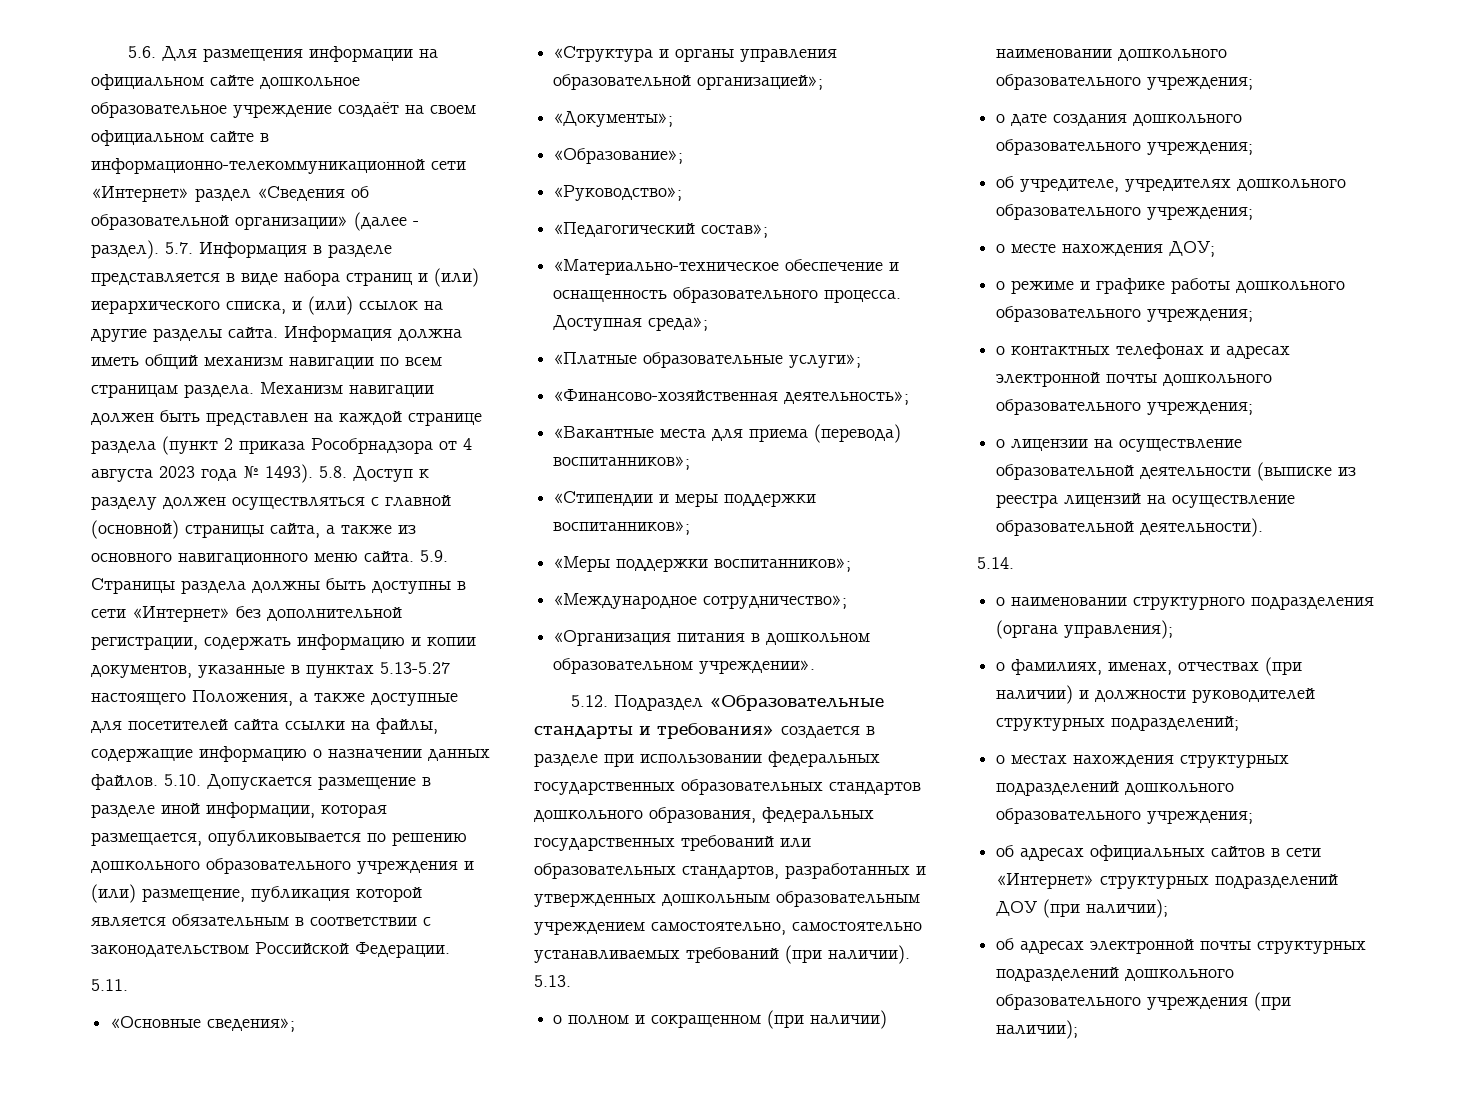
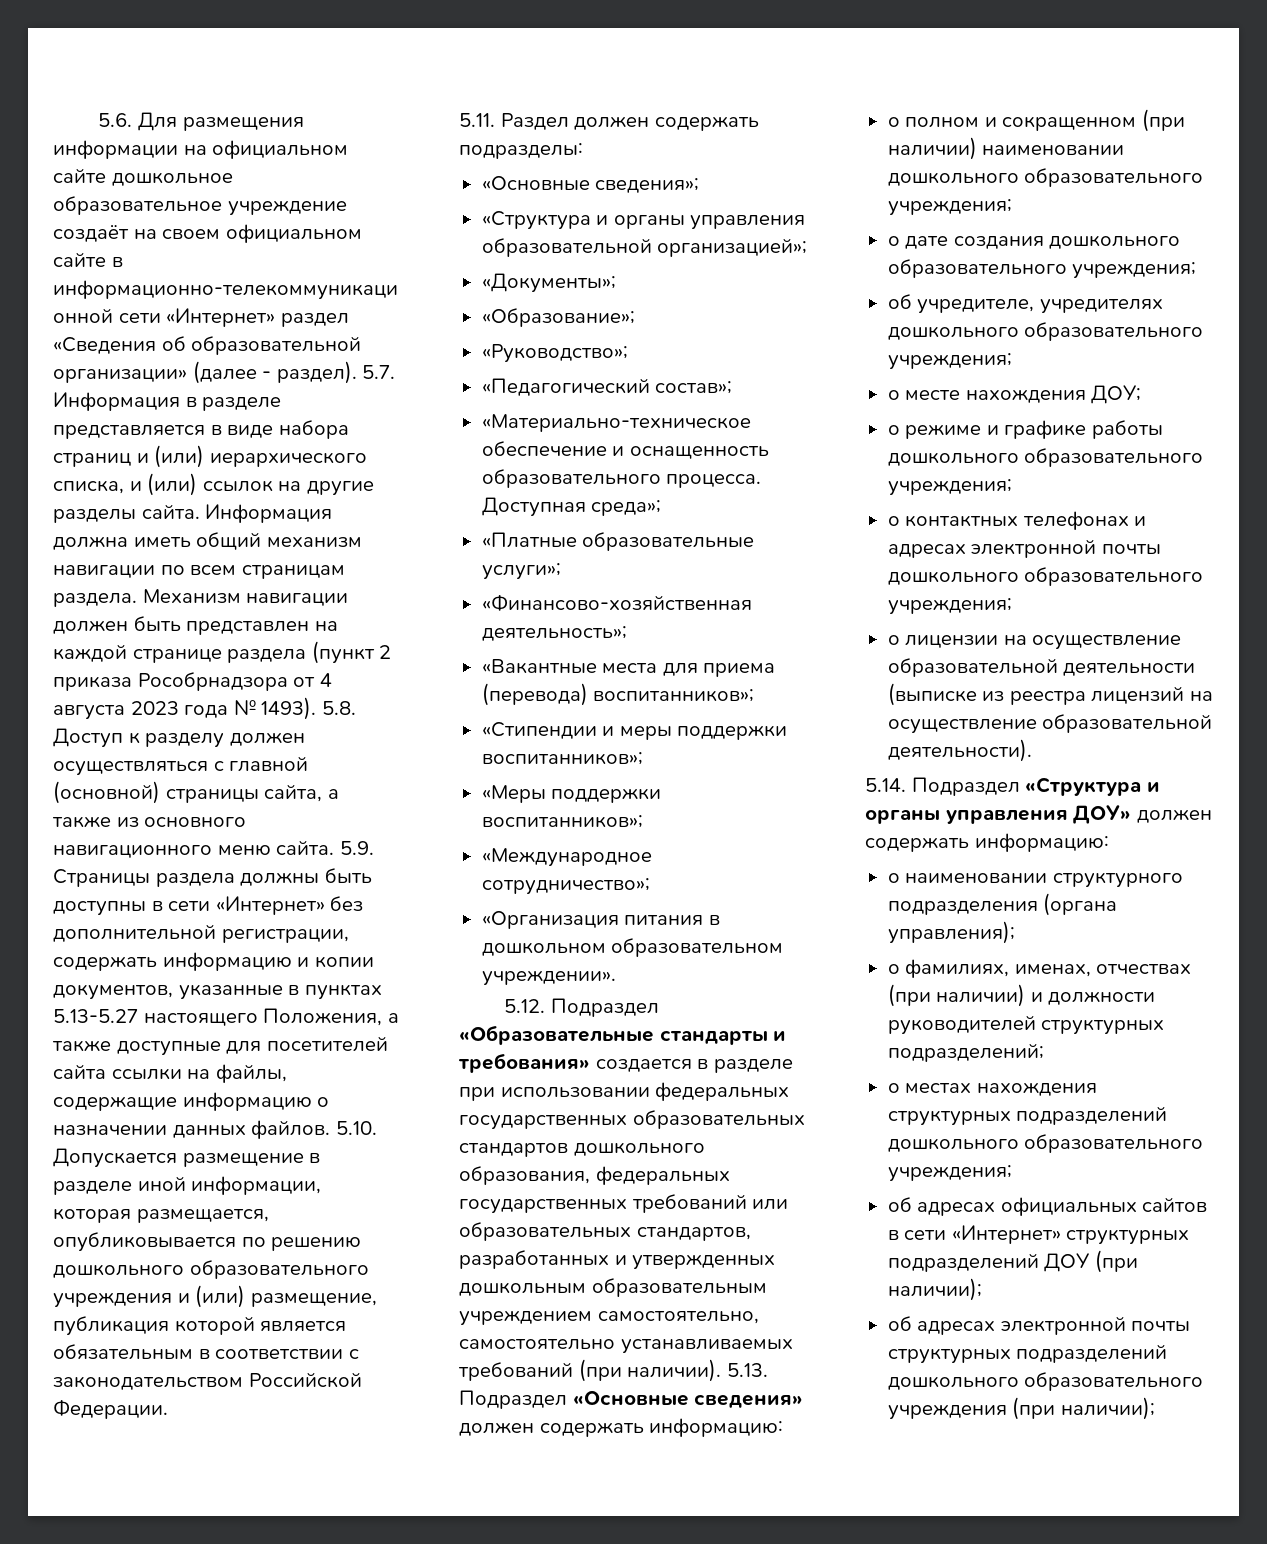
- 5.11.
+ 5.11. Раздел должен содержать подразделы:
- 5.13.
+ 5.13. Подраздел «Основные сведения» должен содержать информацию:
- 5.14.
+ 5.14. Подраздел «Структура и органы управления ДОУ» должен содержать информацию:

